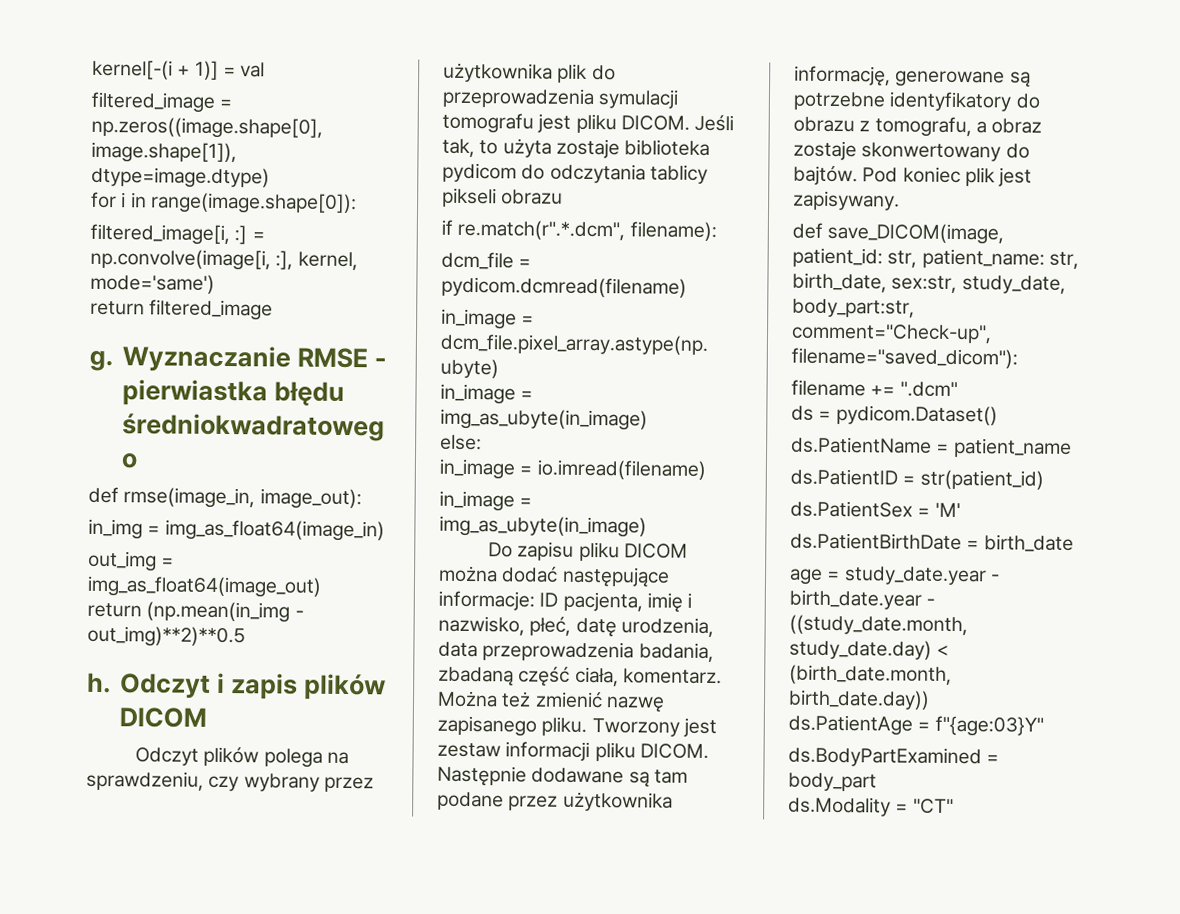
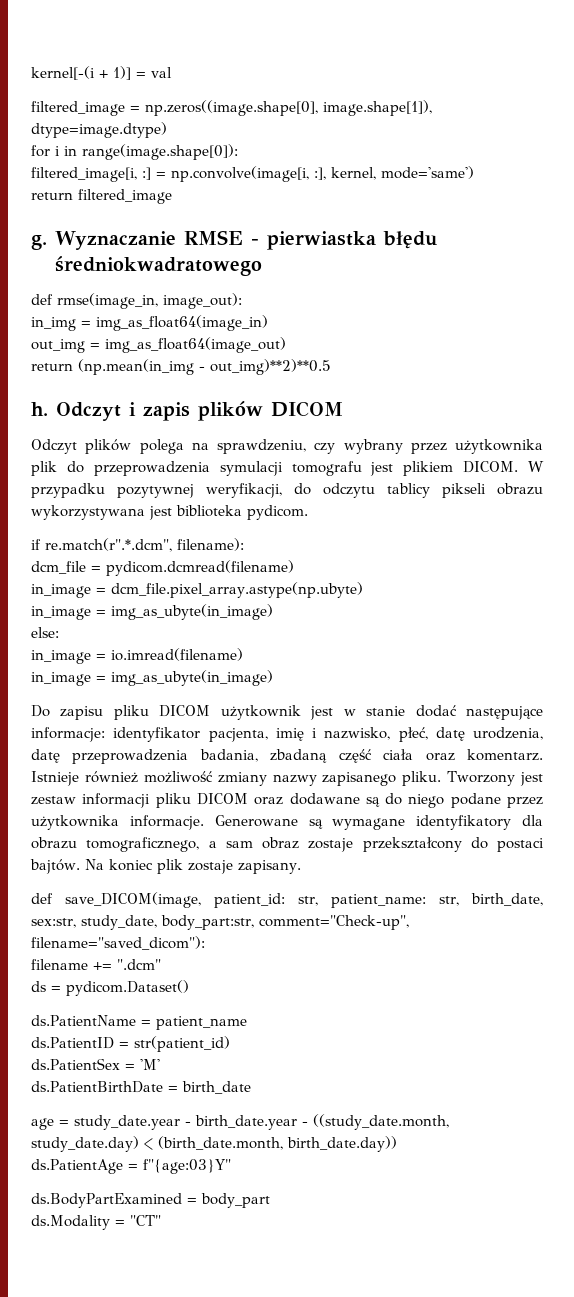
- Odczyt plików polega na sprawdzeniu, czy wybrany przez użytkownika plik do przeprowadzenia symulacji tomografu jest pliku DICOM. Jeśli tak, to użyta zostaje biblioteka pydicom do odczytania tablicy pikseli obrazu
+ Odczyt plików polega na sprawdzeniu, czy wybrany przez użytkownika plik do przeprowadzenia symulacji tomografu jest plikiem DICOM. W przypadku pozytywnej weryfikacji, do odczytu tablicy pikseli obrazu wykorzystywana jest biblioteka pydicom.
- Do zapisu pliku DICOM można dodać następujące informacje: ID pacjenta, imię i nazwisko, płeć, datę urodzenia, data przeprowadzenia badania, zbadaną część ciała, komentarz. Można też zmienić nazwę zapisanego pliku.
+ Do zapisu pliku DICOM użytkownik jest w stanie dodać następujące informacje: identyfikator pacjenta, imię i nazwisko, płeć, datę urodzenia, datę przeprowadzenia badania, zbadaną część ciała oraz komentarz. Istnieje również możliwość zmiany nazwy zapisanego pliku.
- Tworzony jest zestaw informacji pliku DICOM. Następnie dodawane są tam podane przez użytkownika informację, generowane są potrzebne identyfikatory do obrazu z tomografu, a obraz zostaje skonwertowany do bajtów. Pod koniec plik jest zapisywany.
+ Tworzony jest zestaw informacji pliku DICOM oraz dodawane są do niego podane przez użytkownika informacje. Generowane są wymagane identyfikatory dla obrazu tomograficznego, a sam obraz zostaje przekształcony do postaci bajtów. Na koniec plik zostaje zapisany.

